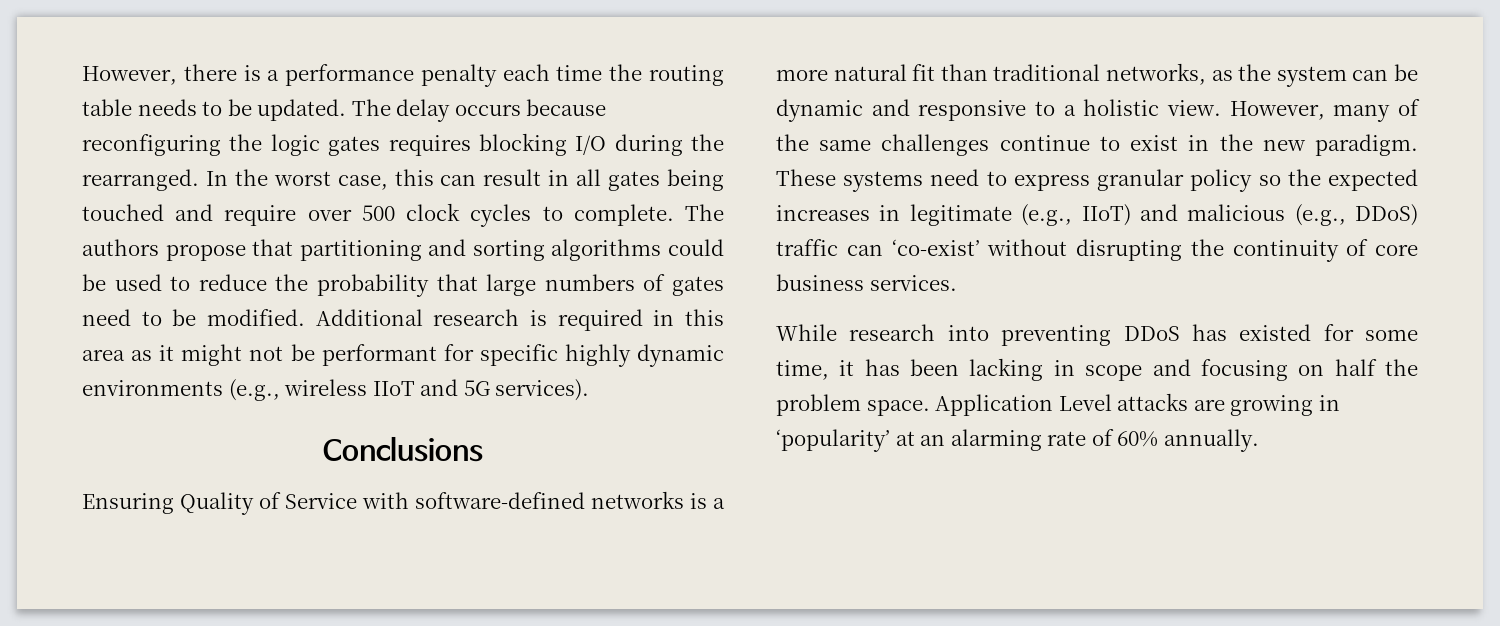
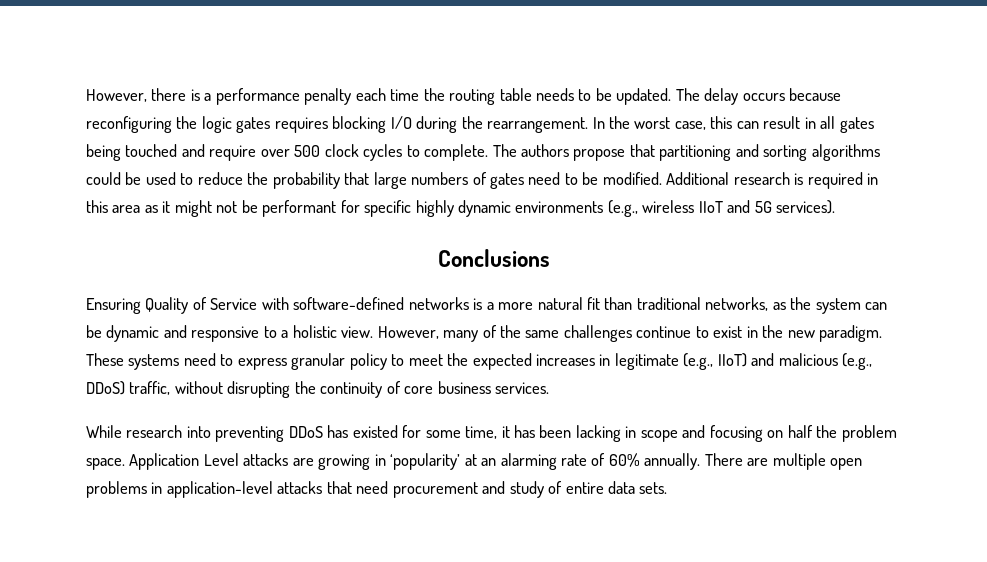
- The delay occurs because reconfiguring the logic gates requires blocking I/O during the rearranged.
+ The delay occurs because reconfiguring the logic gates requires blocking I/O during the rearrangement.
- These systems need to express granular policy so the expected increases in legitimate (e.g., IIoT) and malicious (e.g., DDoS) traffic can ‘co-exist’ without disrupting the continuity of core business services.
+ These systems need to express granular policy to meet the expected increases in legitimate (e.g., IIoT) and malicious (e.g., DDoS) traffic, without disrupting the continuity of core business services.
+ There are multiple open problems in application-level attacks that need procurement and study of entire data sets.

